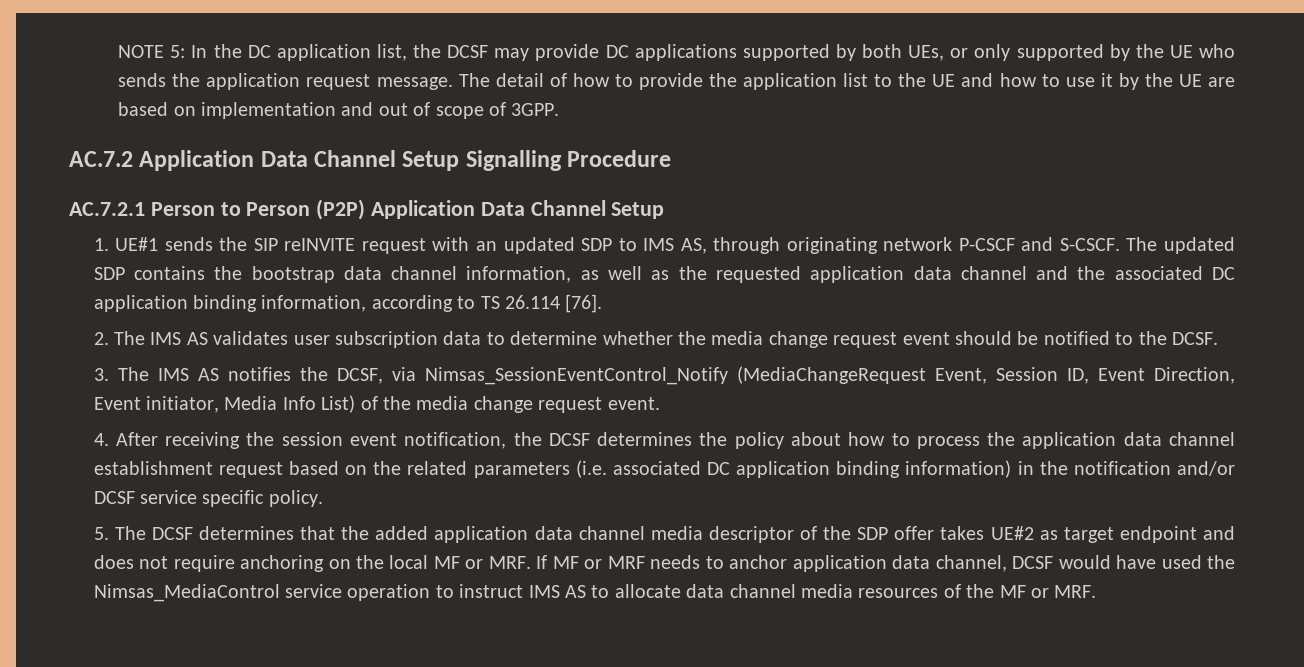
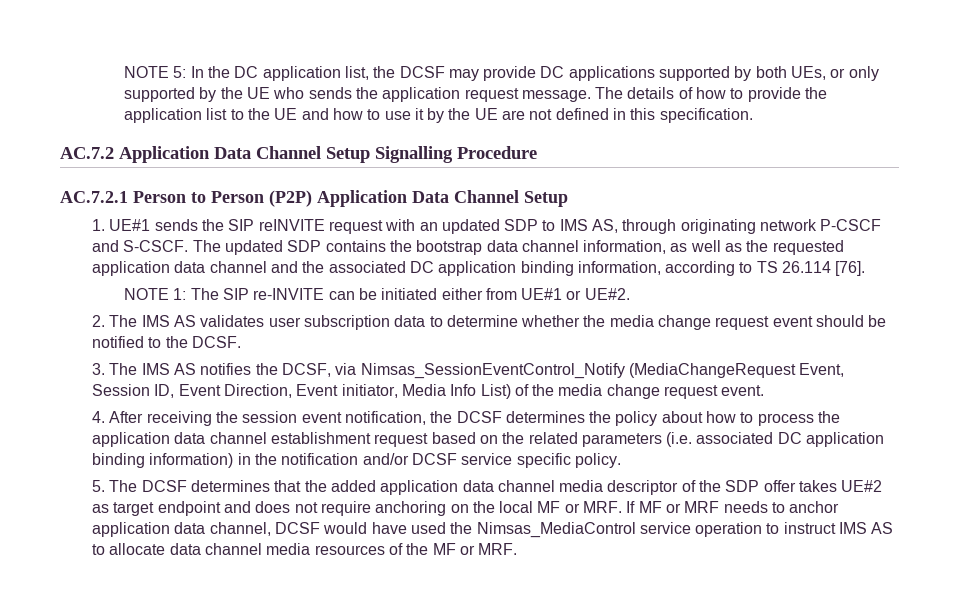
- The detail of how to provide the application list to the UE and how to use it by the UE are based on implementation and out of scope of 3GPP.
+ The details of how to provide the application list to the UE and how to use it by the UE are not defined in this specification.
+ NOTE 1: The SIP re-INVITE can be initiated either from UE#1 or UE#2.

